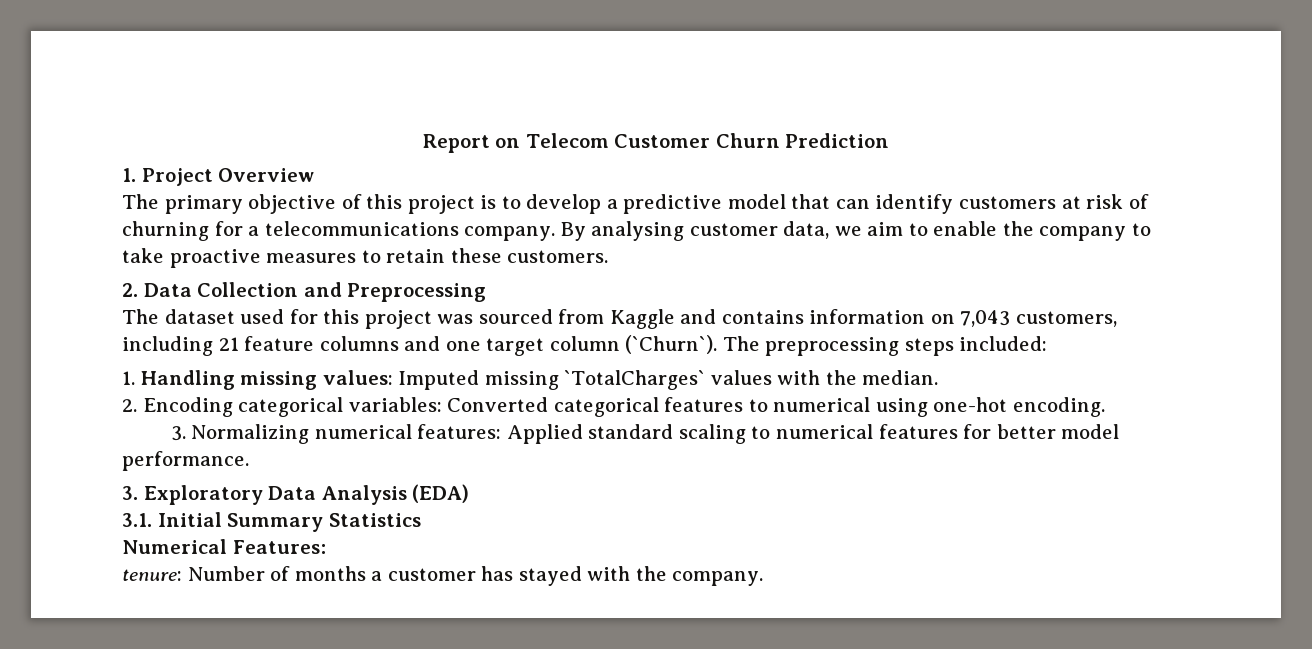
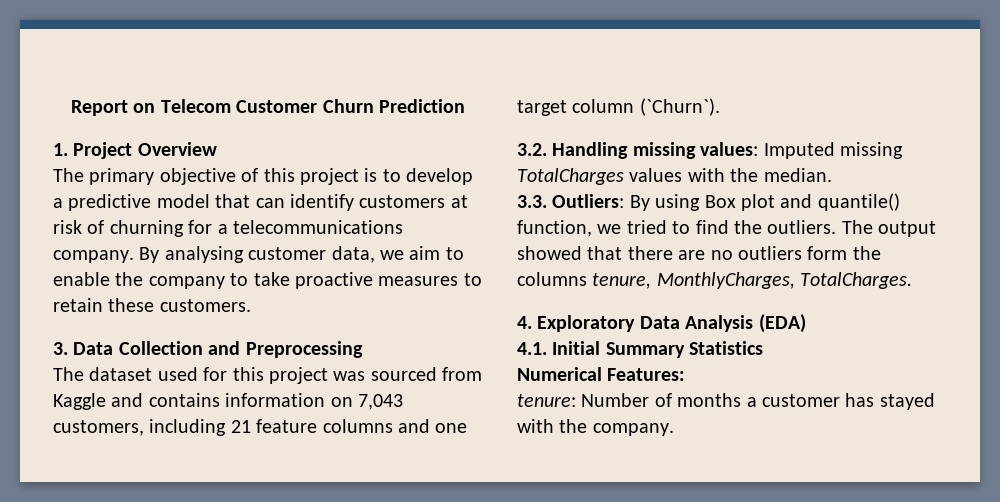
- 2. Data Collection and Preprocessing
+ 3. Data Collection and Preprocessing
- The dataset used for this project was sourced from Kaggle and contains information on 7,043 customers, including 21 feature columns and one target column (`Churn`). The preprocessing steps included:
- 1. Handling missing values: Imputed missing `TotalCharges` values with the median.
+ The dataset used for this project was sourced from Kaggle and contains information on 7,043 customers, including 21 feature columns and one target column (`Churn`).
+ 3.2. Handling missing values: Imputed missing TotalCharges values with the median.
- 2. Encoding categorical variables: Converted categorical features to numerical using one-hot encoding.
- 3. Normalizing numerical features: Applied standard scaling to numerical features for better model performance.
- 3. Exploratory Data Analysis (EDA)
+ 3.3. Outliers: By using Box plot and quantile() function, we tried to find the outliers. The output showed that there are no outliers form the columns tenure, MonthlyCharges, TotalCharges.
+ 4. Exploratory Data Analysis (EDA)
- 3.1. Initial Summary Statistics
+ 4.1. Initial Summary Statistics

